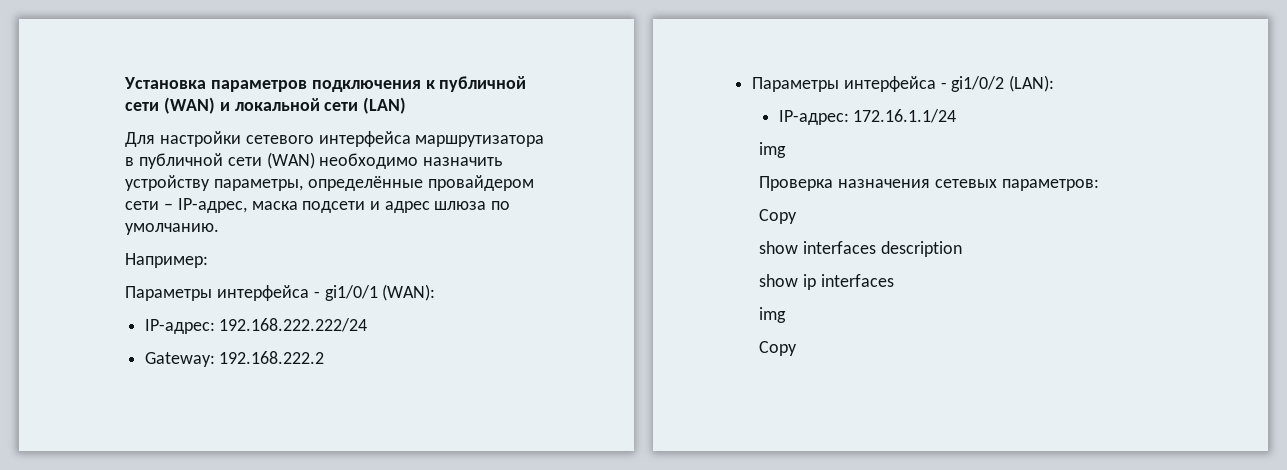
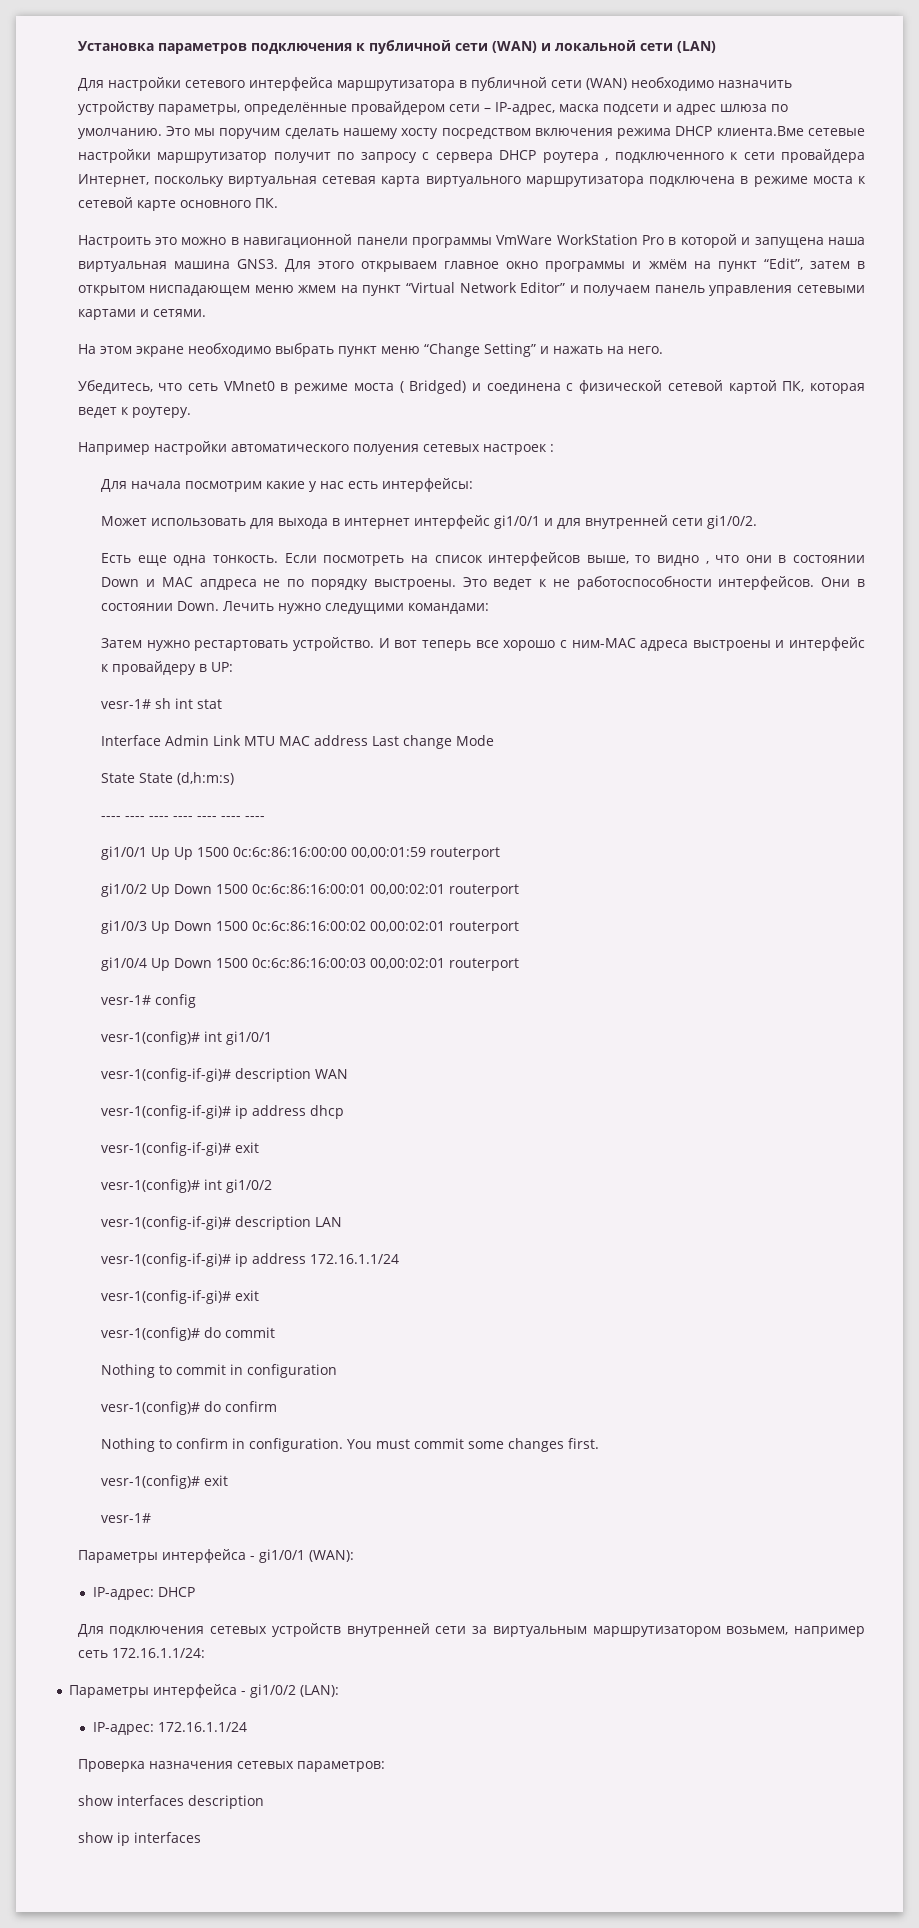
- Для настройки сетевого интерфейса маршрутизатора в публичной сети (WAN) необходимо назначить устройству параметры, определённые провайдером сети – IP-адрес, маска подсети и адрес шлюза по умолчанию.
- Например:
+ Для настройки сетевого интерфейса маршрутизатора в публичной сети (WAN) необходимо назначить устройству параметры, определённые провайдером сети – IP-адрес, маска подсети и адрес шлюза по умолчанию. Это мы поручим сделать нашему хосту посредством включения режима DHCP клиента.Вме сетевые настройки маршрутизатор получит по запросу с сервера DHCP роутера , подключенного к сети провайдера Интернет, поскольку виртуальная сетевая карта виртуального маршрутизатора подключена в режиме моста к сетевой карте основного ПК.
+ Настроить это можно в навигационной панели программы VmWare WorkStation Pro в которой и запущена наша виртуальная машина GNS3. Для этого открываем главное окно программы и жмём на пункт “Edit”, затем в открытом ниспадающем меню жмем на пункт “Virtual Network Editor” и получаем панель управления сетевыми картами и сетями.
+ На этом экране необходимо выбрать пункт меню “Change Setting” и нажать на него.
+ Убедитесь, что сеть VMnet0 в режиме моста ( Bridged) и соединена с физической сетевой картой ПК, которая ведет к роутеру.
+ Например настройки автоматического полуения сетевых настроек :
+ Для начала посмотрим какие у нас есть интерфейсы:
+ Может использовать для выхода в интернет интерфейс gi1/0/1 и для внутренней сети gi1/0/2.
+ Есть еще одна тонкость. Если посмотреть на список интерфейсов выше, то видно , что они в состоянии Down и МАС апдреса не по порядку выстроены. Это ведет к не работоспособности интерфейсов. Они в состоянии Down. Лечить нужно следущими командами:
+ Затем нужно рестартовать устройство. И вот теперь все хорошо с ним-MAC адреса выстроены и интерфейс к провайдеру в UP:
+ vesr-1# sh int stat
+ Interface Admin Link MTU MAC address Last change Mode
+ State State (d,h:m:s)
+ ---- ---- ---- ---- ---- ---- ----
+ gi1/0/1 Up Up 1500 0c:6c:86:16:00:00 00,00:01:59 routerport
+ gi1/0/2 Up Down 1500 0c:6c:86:16:00:01 00,00:02:01 routerport
+ gi1/0/3 Up Down 1500 0c:6c:86:16:00:02 00,00:02:01 routerport
+ gi1/0/4 Up Down 1500 0c:6c:86:16:00:03 00,00:02:01 routerport
+ vesr-1# config
+ vesr-1(config)# int gi1/0/1
+ vesr-1(config-if-gi)# description WAN
+ vesr-1(config-if-gi)# ip address dhcp
+ vesr-1(config-if-gi)# exit
+ vesr-1(config)# int gi1/0/2
+ vesr-1(config-if-gi)# description LAN
+ vesr-1(config-if-gi)# ip address 172.16.1.1/24
+ vesr-1(config-if-gi)# exit
+ vesr-1(config)# do commit
+ Nothing to commit in configuration
+ vesr-1(config)# do confirm
+ Nothing to confirm in configuration. You must commit some changes first.
+ vesr-1(config)# exit
+ vesr-1#
- IP-адрес: 192.168.222.222/24
- Gateway: 192.168.222.2
+ IP-адрес: DHCP
+ Для подключения сетевых устройств внутренней сети за виртуальным маршрутизатором возьмем, например сеть 172.16.1.1/24:
  IP-адрес: 172.16.1.1/24
- img
  Проверка назначения сетевых параметров:
- Copy
  show ip interfaces
- img
- Copy

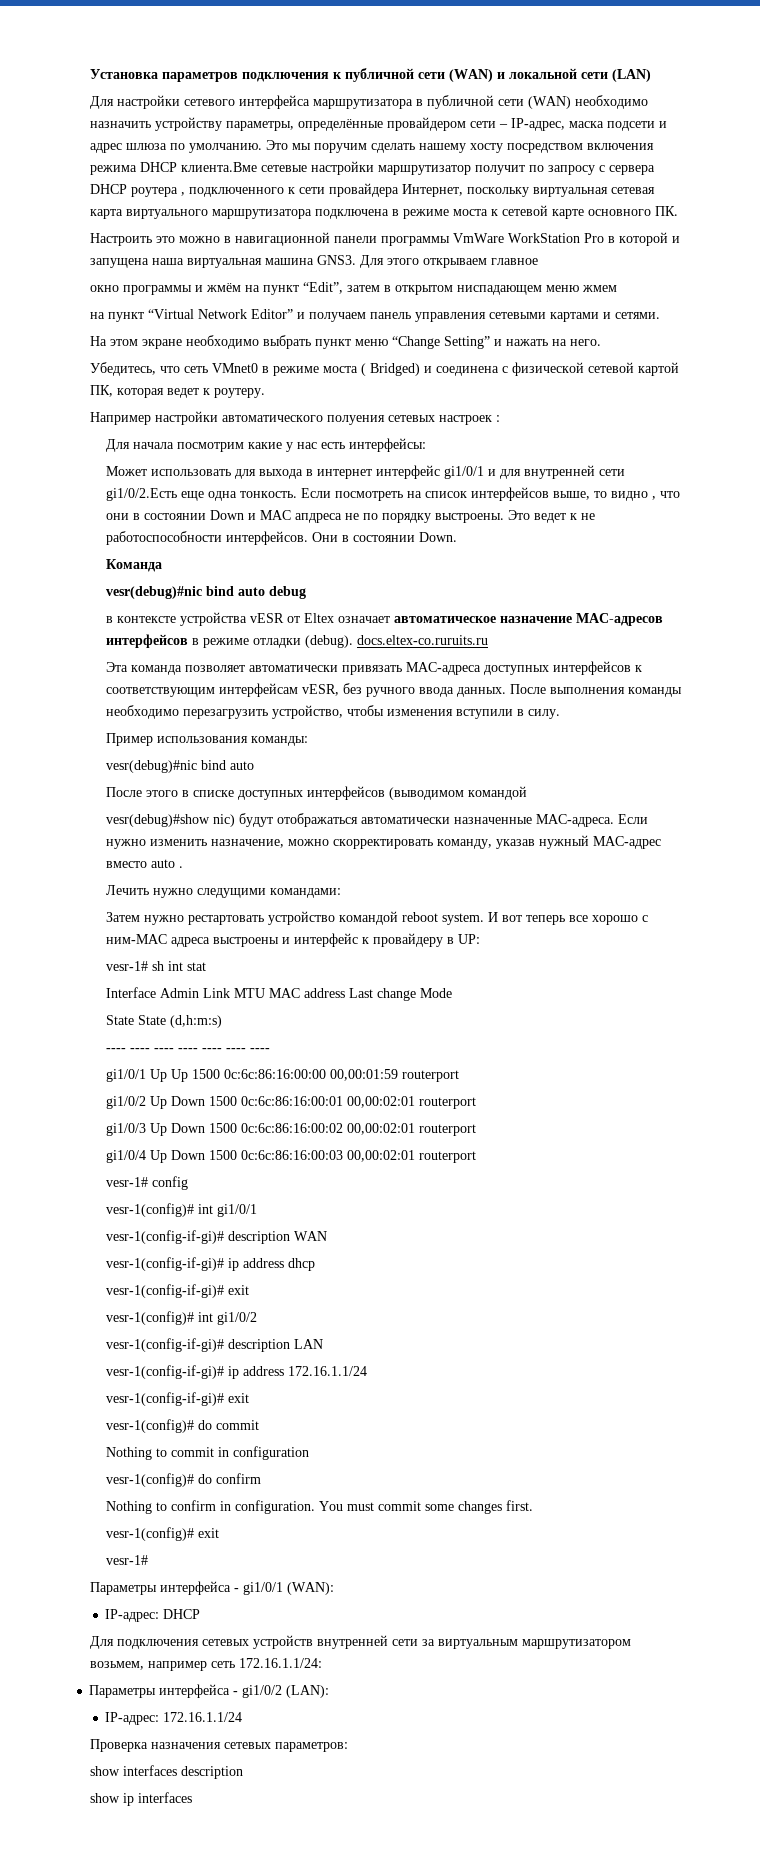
- Для этого открываем главное окно программы и жмём на пункт “Edit”, затем в открытом ниспадающем меню жмем на пункт “Virtual Network Editor” и получаем панель управления сетевыми картами и сетями.
+ Для этого открываем главное
+ окно программы и жмём на пункт “Edit”, затем в открытом ниспадающем меню жмем
+ на пункт “Virtual Network Editor” и получаем панель управления сетевыми картами и сетями.
- Может использовать для выхода в интернет интерфейс gi1/0/1 и для внутренней сети gi1/0/2.
- Есть еще одна тонкость.
+ Может использовать для выхода в интернет интерфейс gi1/0/1 и для внутренней сети gi1/0/2.Есть еще одна тонкость.
- Они в состоянии Down. Лечить нужно следущими командами:
+ Они в состоянии Down.
+ Команда
+ vesr(debug)#nic bind auto debug
+ в контексте устройства vESR от Eltex означает автоматическое назначение MAC-адресов интерфейсов в режиме отладки (debug). docs.eltex-co.ruruits.ru
+ Эта команда позволяет автоматически привязать MAC-адреса доступных интерфейсов к соответствующим интерфейсам vESR, без ручного ввода данных. После выполнения команды необходимо перезагрузить устройство, чтобы изменения вступили в силу.
+ Пример использования команды:
+ vesr(debug)#nic bind auto
+ После этого в списке доступных интерфейсов (выводимом командой
+ vesr(debug)#show nic) будут отображаться автоматически назначенные MAC-адреса. Если нужно изменить назначение, можно скорректировать команду, указав нужный MAC-адрес вместо auto .
+ Лечить нужно следущими командами:
- Затем нужно рестартовать устройство.
+ Затем нужно рестартовать устройство командой reboot system.

